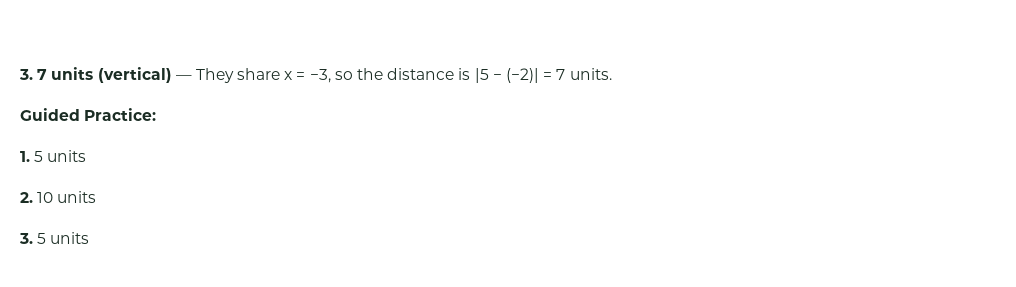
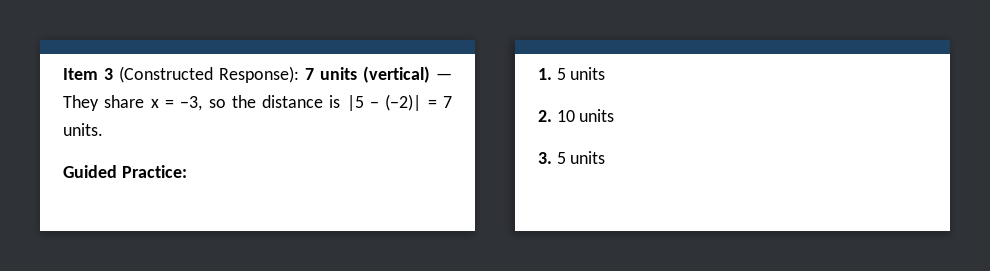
- 3. 7 units (vertical) — They share x = −3, so the distance is |5 − (−2)| = 7 units.
+ Item 3 (Constructed Response): 7 units (vertical) — They share x = −3, so the distance is |5 − (−2)| = 7 units.

